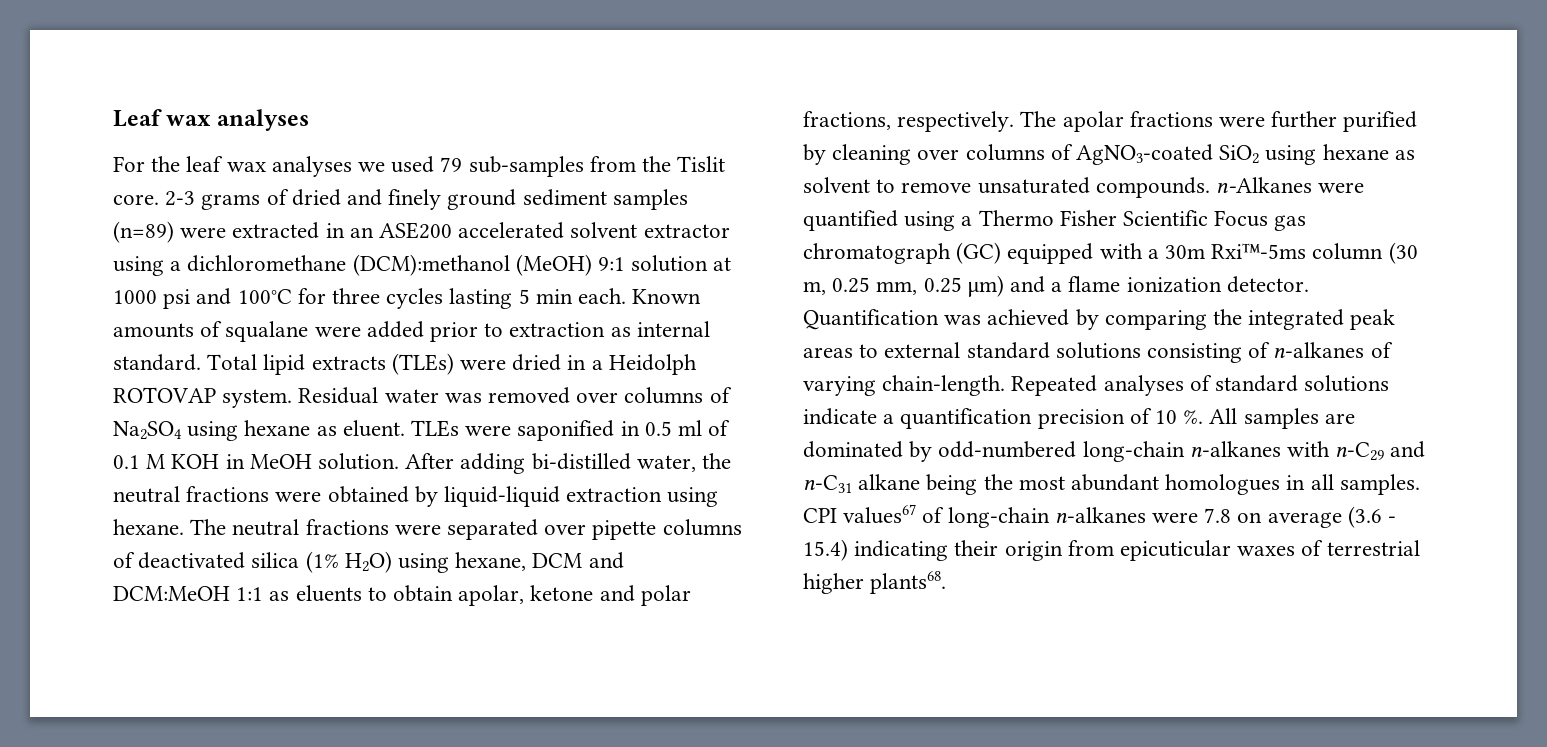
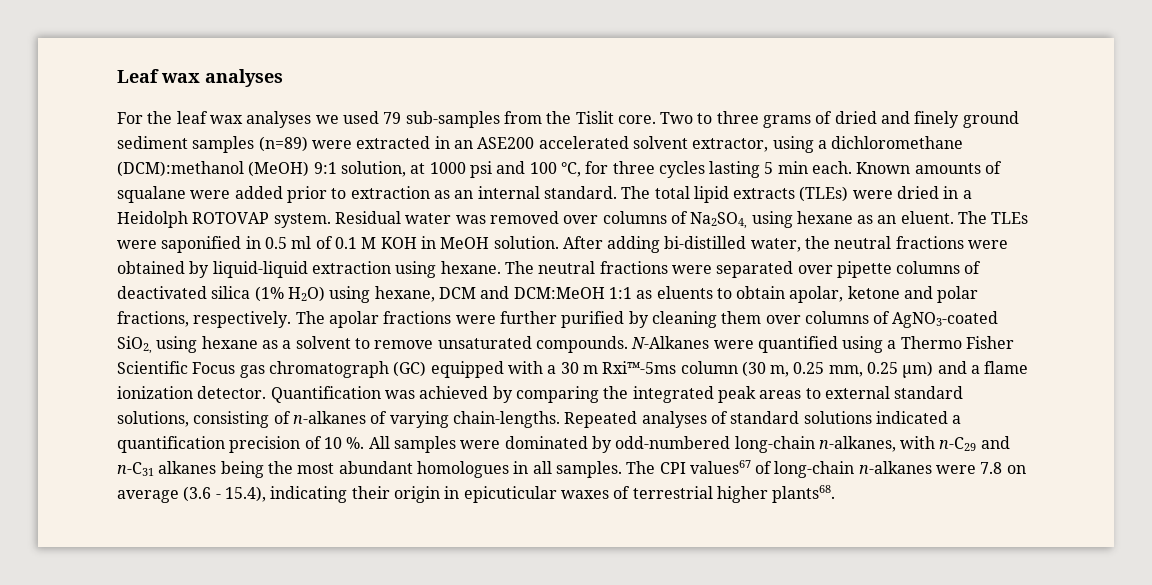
- 2-3 grams of dried and finely ground sediment samples (n=89) were extracted in an ASE200 accelerated solvent extractor using a dichloromethane (DCM):methanol (MeOH) 9:1 solution at 1000 psi and 100°C for three cycles lasting 5 min each.
+ Two to three grams of dried and finely ground sediment samples (n=89) were extracted in an ASE200 accelerated solvent extractor, using a dichloromethane (DCM):methanol (MeOH) 9:1 solution, at 1000 psi and 100 °C, for three cycles lasting 5 min each.
- Known amounts of squalane were added prior to extraction as internal standard.
+ Known amounts of squalane were added prior to extraction as an internal standard.
- Total lipid extracts (TLEs) were dried in a Heidolph ROTOVAP system.
+ The total lipid extracts (TLEs) were dried in a Heidolph ROTOVAP system.
- Residual water was removed over columns of Na2SO4 using hexane as eluent. TLEs were saponified in 0.5 ml of 0.1 M KOH in MeOH solution.
+ Residual water was removed over columns of Na2SO4, using hexane as an eluent. The TLEs were saponified in 0.5 ml of 0.1 M KOH in MeOH solution.
- The apolar fractions were further purified by cleaning over columns of AgNO3-coated SiO2 using hexane as solvent to remove unsaturated compounds. n-Alkanes were quantified using a Thermo Fisher Scientific Focus gas chromatograph (GC) equipped with a 30m Rxi™-5ms column (30 m, 0.25 mm, 0.25 μm) and a flame ionization detector.
+ The apolar fractions were further purified by cleaning them over columns of AgNO3-coated SiO2, using hexane as a solvent to remove unsaturated compounds. N-Alkanes were quantified using a Thermo Fisher Scientific Focus gas chromatograph (GC) equipped with a 30 m Rxi™-5ms column (30 m, 0.25 mm, 0.25 μm) and a flame ionization detector.
- Quantification was achieved by comparing the integrated peak areas to external standard solutions consisting of n-alkanes of varying chain-length.
+ Quantification was achieved by comparing the integrated peak areas to external standard solutions, consisting of n-alkanes of varying chain-lengths.
- Repeated analyses of standard solutions indicate a quantification precision of 10 %.
+ Repeated analyses of standard solutions indicated a quantification precision of 10 %.
- All samples are dominated by odd-numbered long-chain n-alkanes with n-C29 and n-C31 alkane being the most abundant homologues in all samples.
+ All samples were dominated by odd-numbered long-chain n-alkanes, with n-C29 and n-C31 alkanes being the most abundant homologues in all samples.
- CPI values67 of long-chain n-alkanes were 7.8 on average (3.6 - 15.4) indicating their origin from epicuticular waxes of terrestrial higher plants68.
+ The CPI values67 of long-chain n-alkanes were 7.8 on average (3.6 - 15.4), indicating their origin in epicuticular waxes of terrestrial higher plants68.

